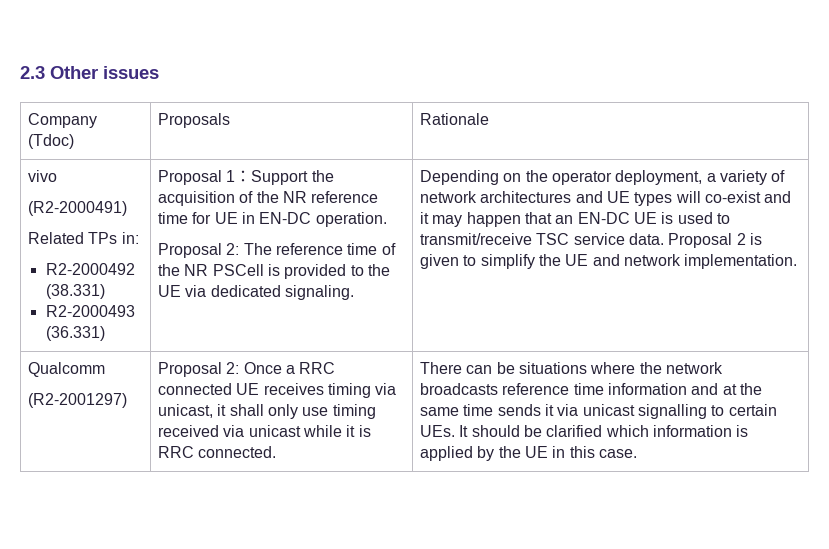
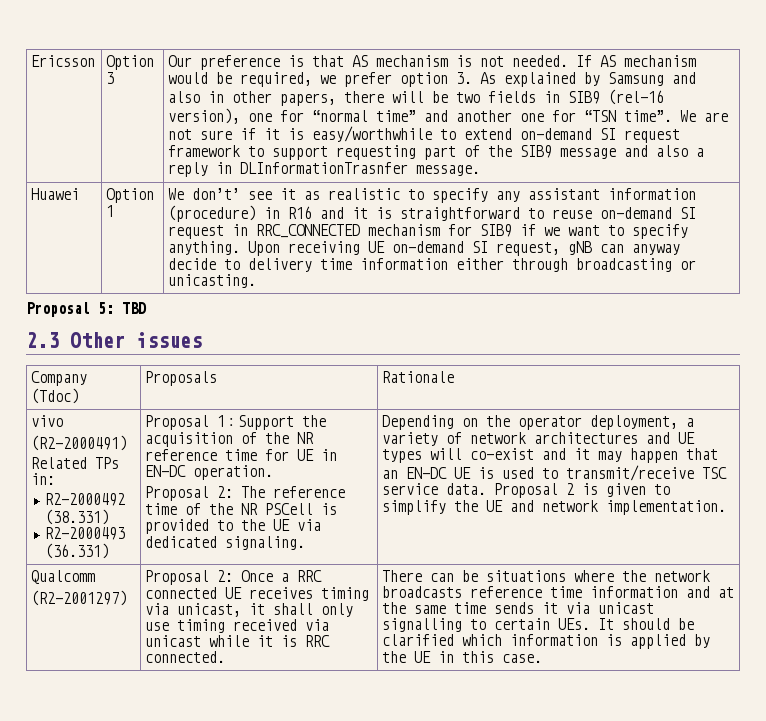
+ Ericsson | Option 3 | Our preference is that AS mechanism is not needed. If AS mechanism would be required, we prefer option 3. As explained by Samsung and also in other papers, there will be two fields in SIB9 (rel-16 version), one for “normal time” and another one for “TSN time”. We are not sure if it is easy/worthwhile to extend on-demand SI request framework to support requesting part of the SIB9 message and also a reply in DLInformationTrasnfer message.
+ Huawei | Option 1 | We don’t’ see it as realistic to specify any assistant information (procedure) in R16 and it is straightforward to reuse on-demand SI request in RRC_CONNECTED mechanism for SIB9 if we want to specify anything. Upon receiving UE on-demand SI request, gNB can anyway decide to delivery time information either through broadcasting or unicasting.
+ Proposal 5: TBD

